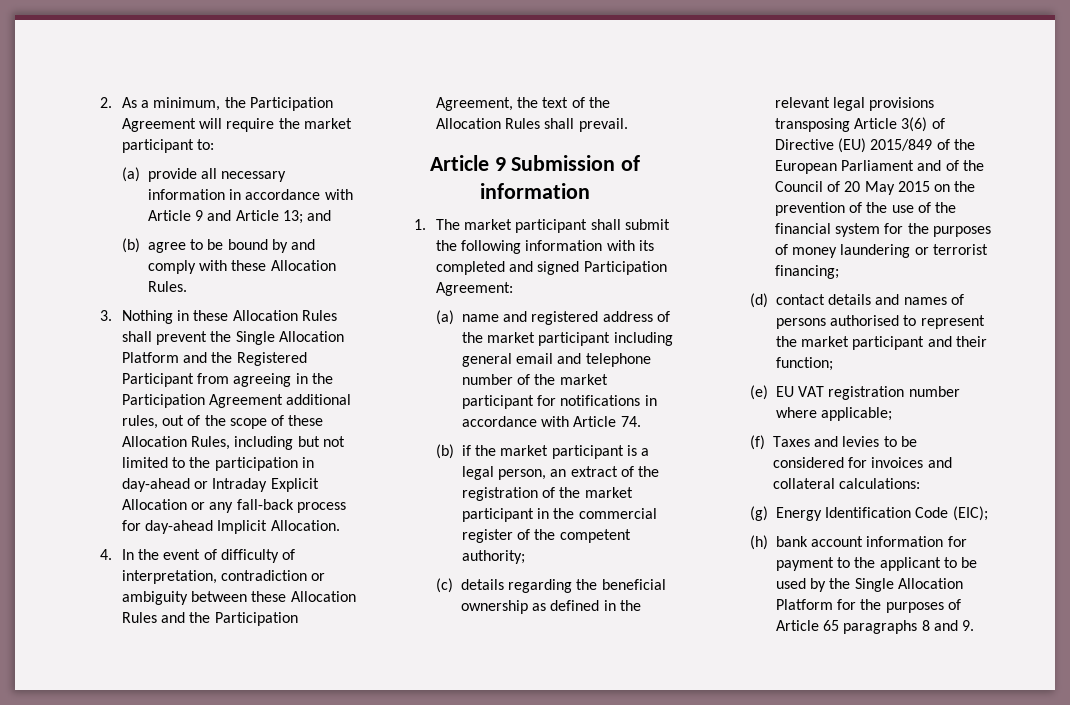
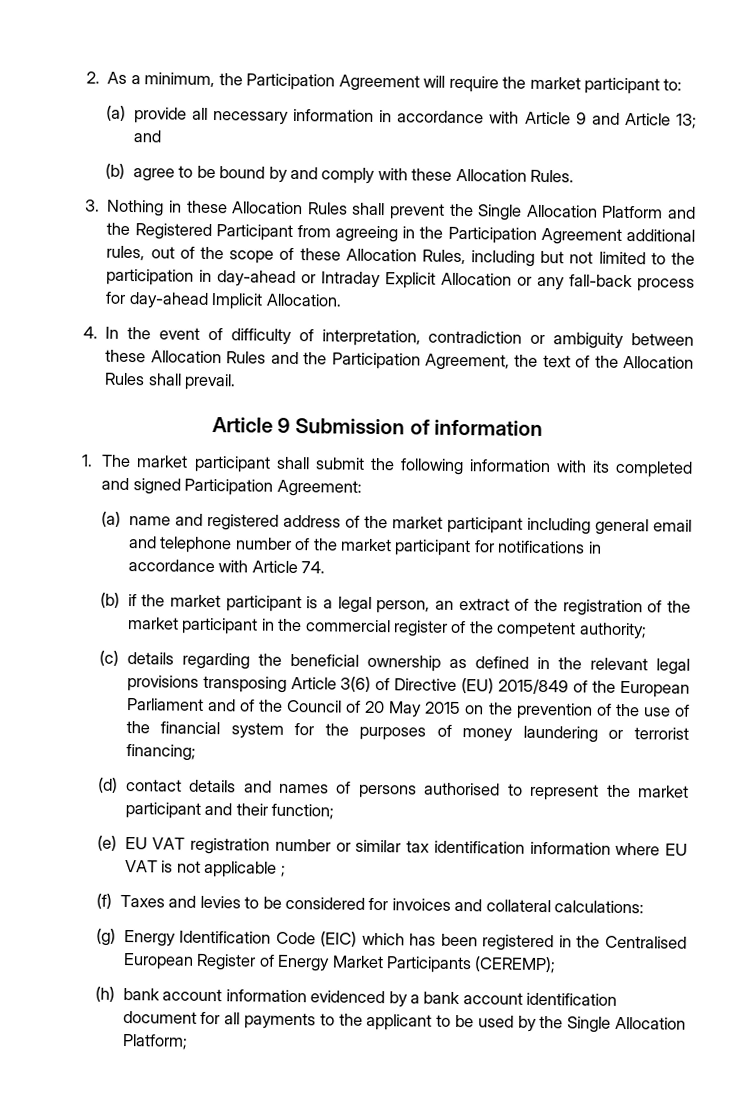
- (e) EU VAT registration number where applicable;
+ (e) EU VAT registration number or similar tax identification information where EU VAT is not applicable ;
- (g) Energy Identification Code (EIC);
- (h) bank account information for payment to the applicant to be used by the Single Allocation Platform for the purposes of Article 65 paragraphs 8 and 9.
+ (g) Energy Identification Code (EIC) which has been registered in the Centralised European Register of Energy Market Participants (CEREMP);
+ (h) bank account information evidenced by a bank account identification document for all payments to the applicant to be used by the Single Allocation Platform;

